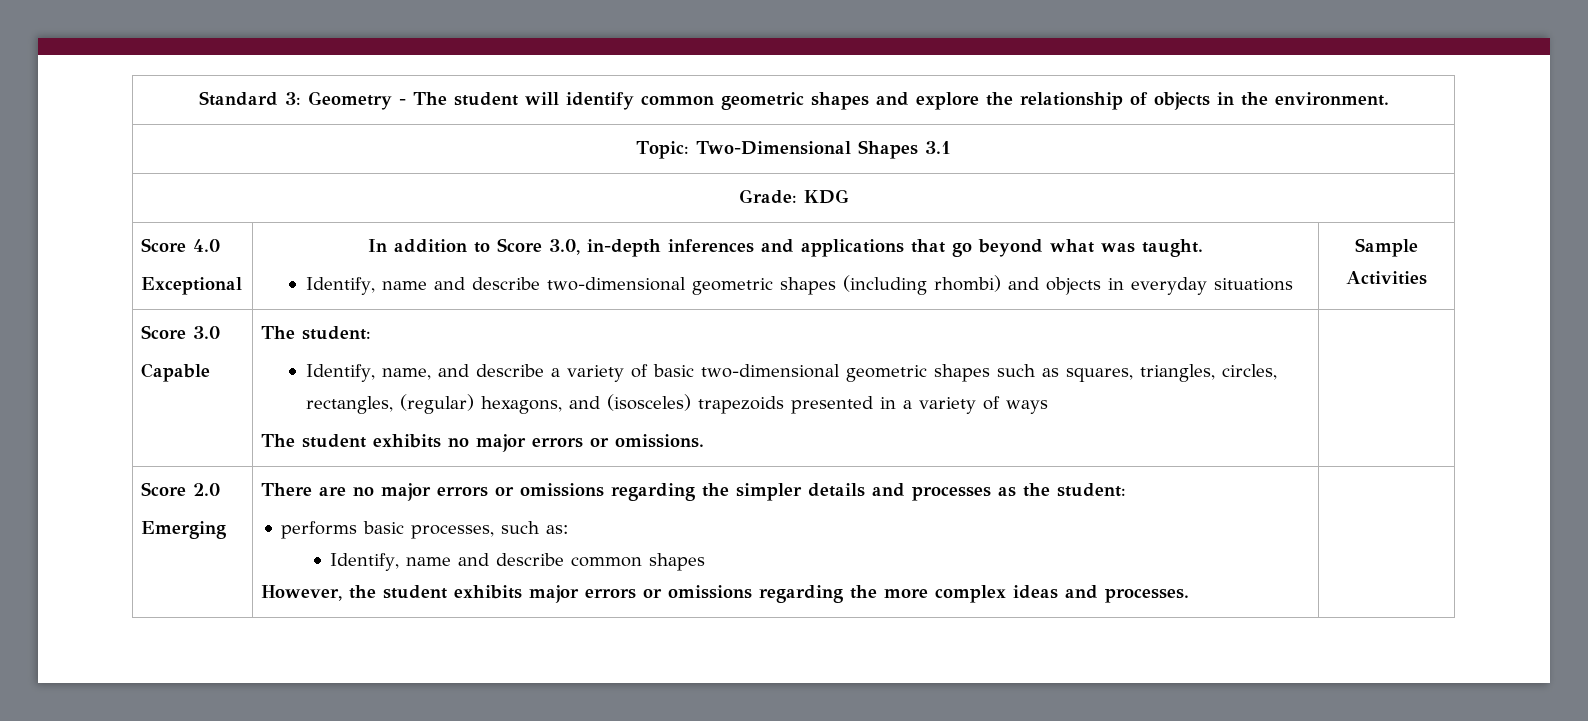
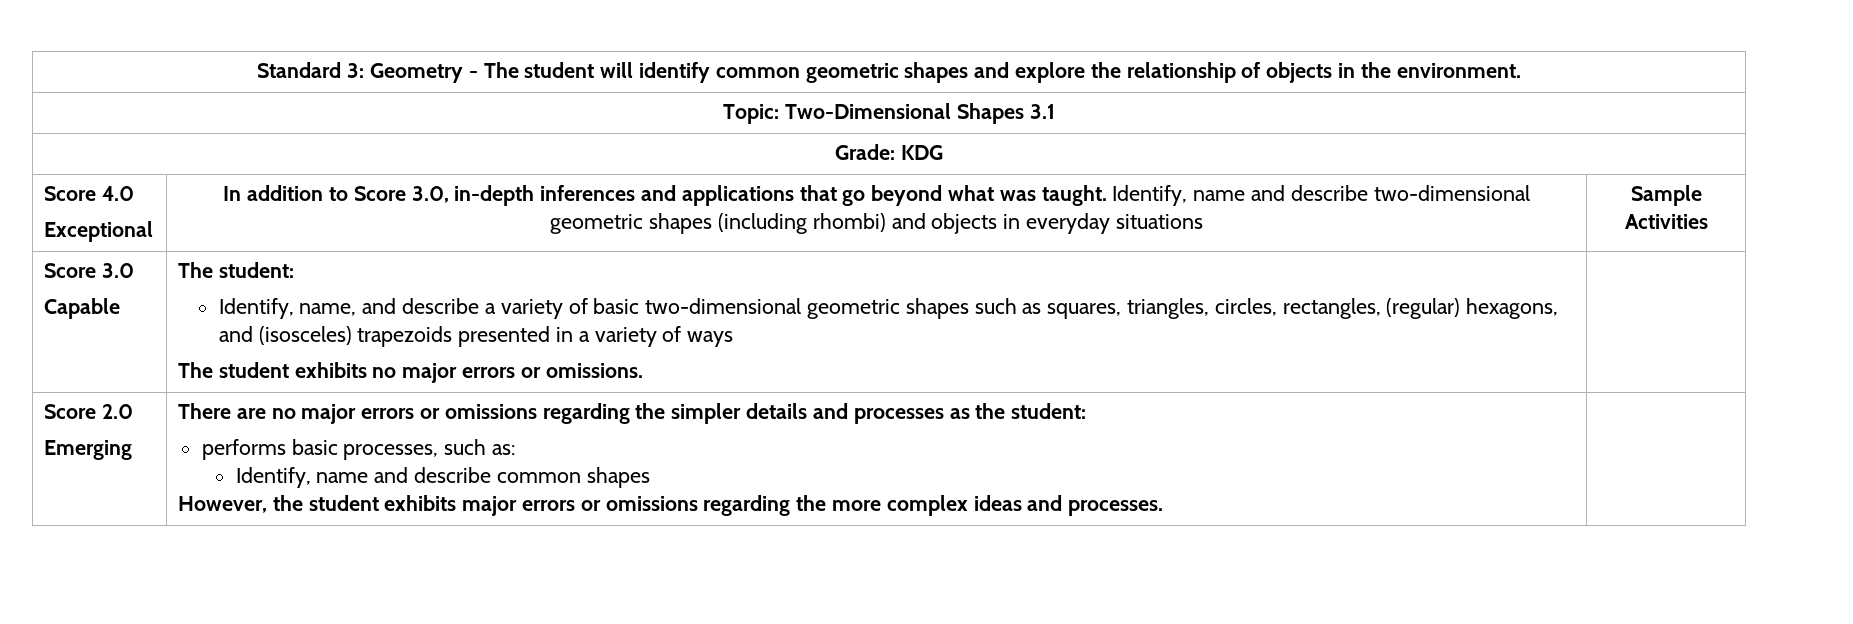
  Score 4.0
- Exceptional | In addition to Score 3.0, in-depth inferences and applications that go beyond what was taught.
- Identify, name and describe two-dimensional geometric shapes (including rhombi) and objects in everyday situations | Sample Activities
+ Exceptional | In addition to Score 3.0, in-depth inferences and applications that go beyond what was taught. Identify, name and describe two-dimensional geometric shapes (including rhombi) and objects in everyday situations | Sample Activities

